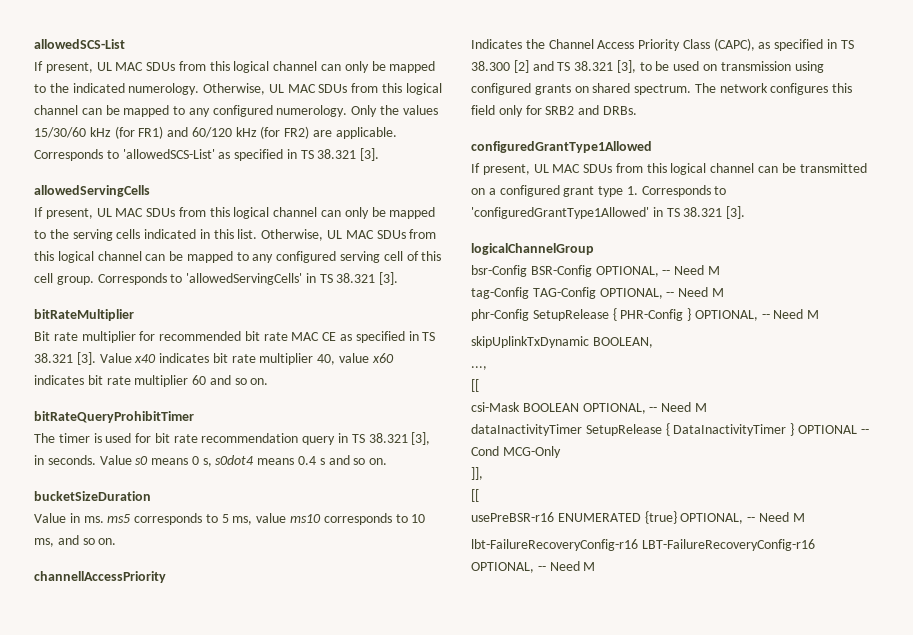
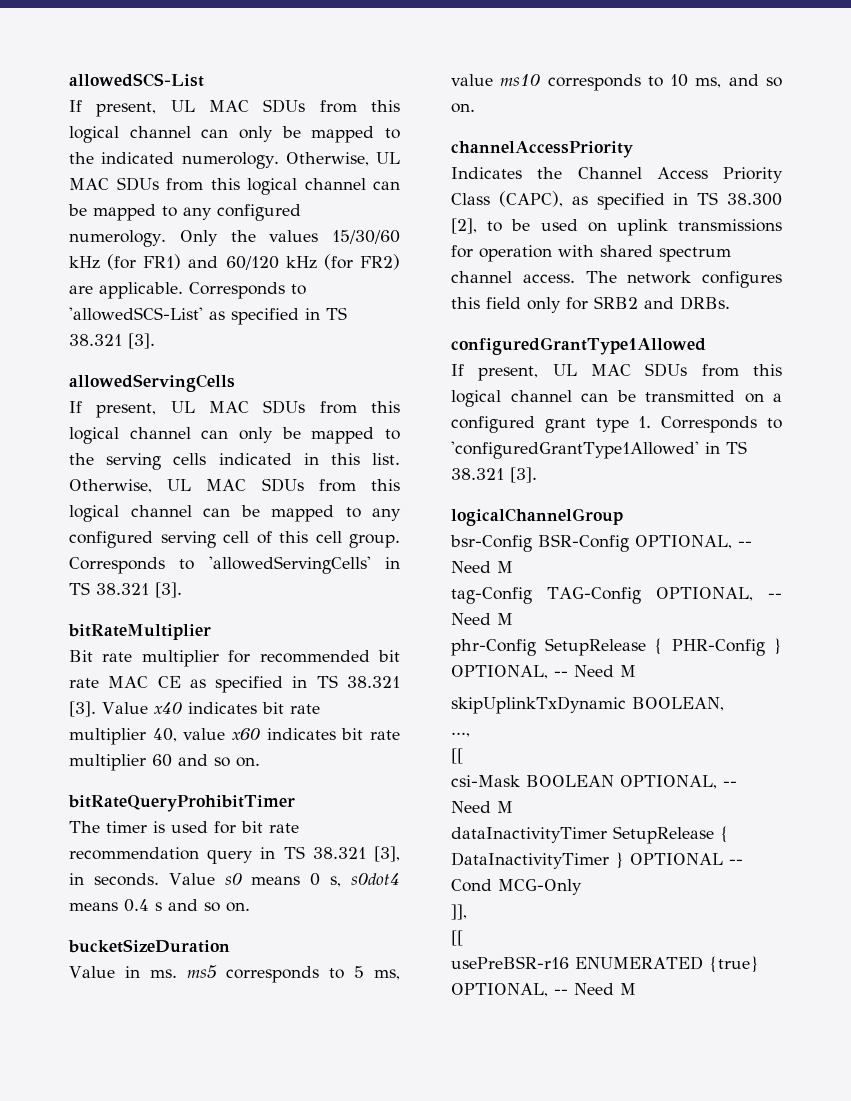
- channellAccessPriority
+ channelAccessPriority
- Indicates the Channel Access Priority Class (CAPC), as specified in TS 38.300 [2] and TS 38.321 [3], to be used on transmission using configured grants on shared spectrum.
+ Indicates the Channel Access Priority Class (CAPC), as specified in TS 38.300 [2], to be used on uplink transmissions for operation with shared spectrum channel access.
- lbt-FailureRecoveryConfig-r16 LBT-FailureRecoveryConfig-r16 OPTIONAL, -- Need M

